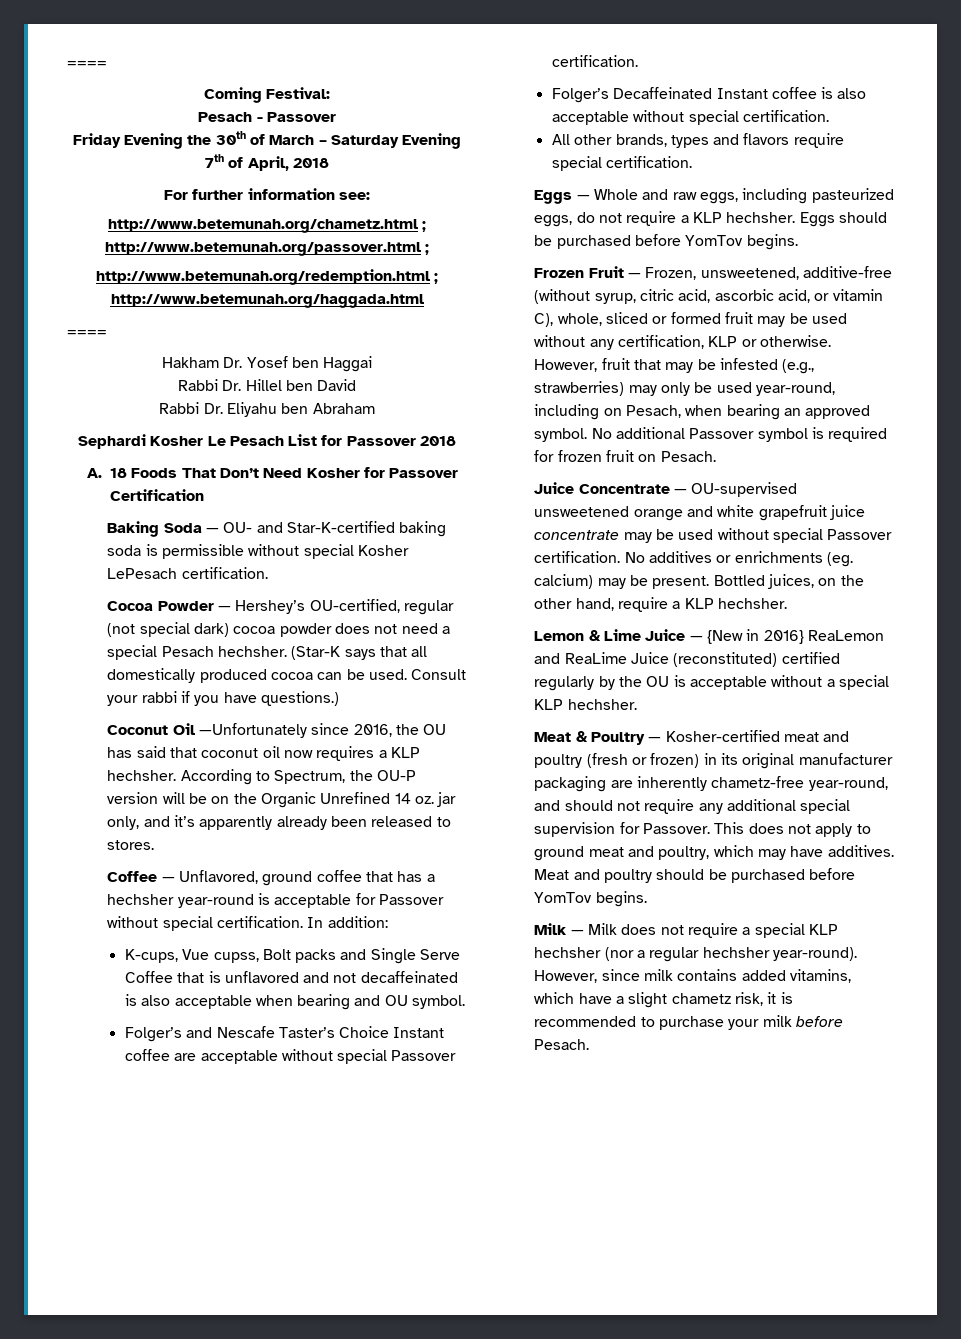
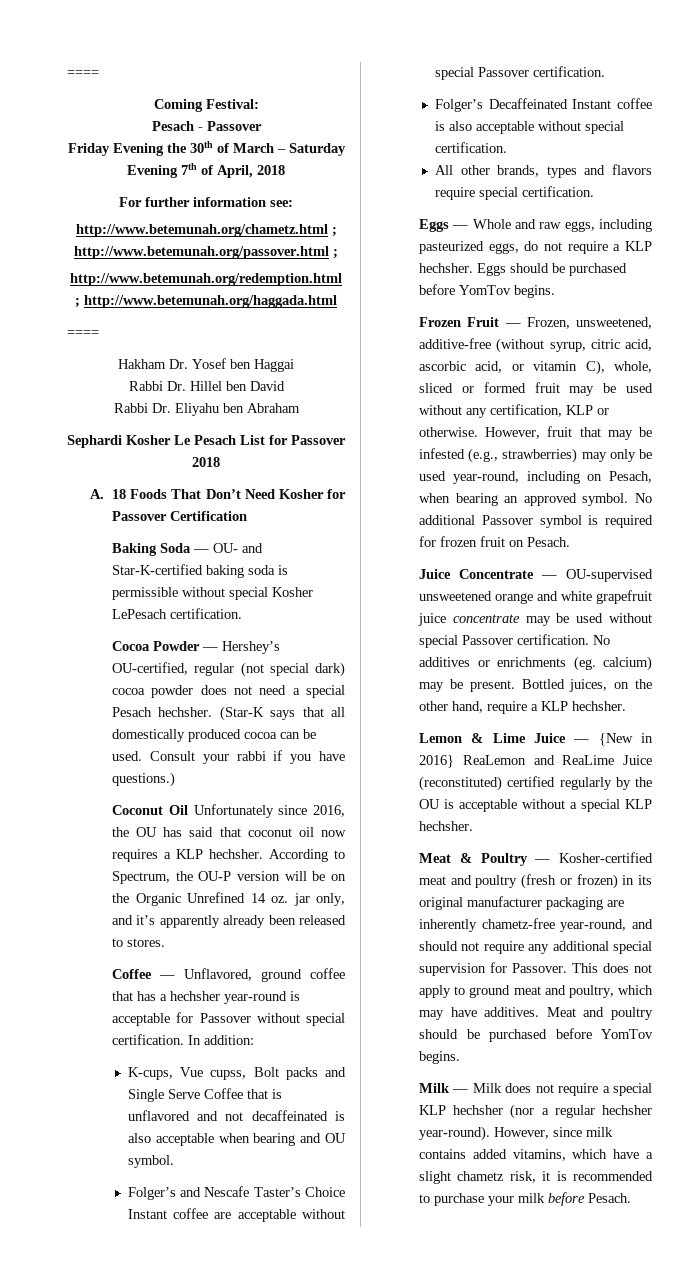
- Coconut Oil —Unfortunately since 2016, the OU has said that coconut oil now requires a KLP hechsher.
+ Coconut Oil Unfortunately since 2016, the OU has said that coconut oil now requires a KLP hechsher.

